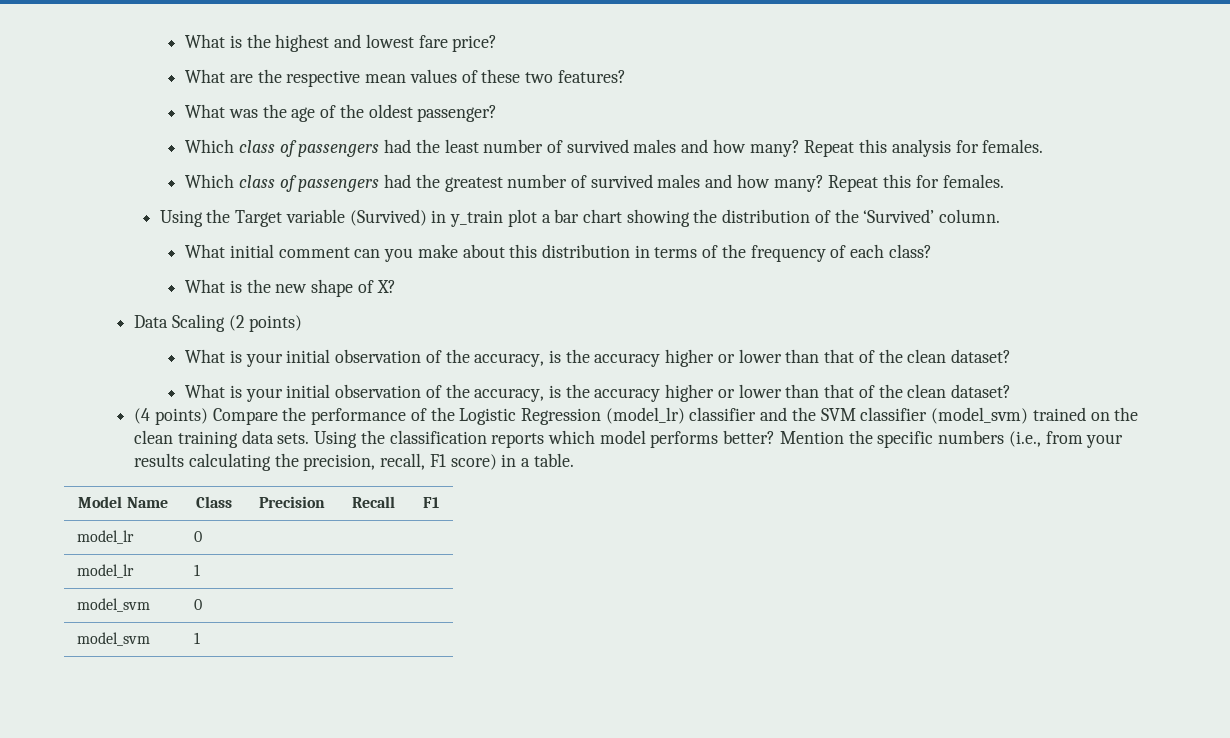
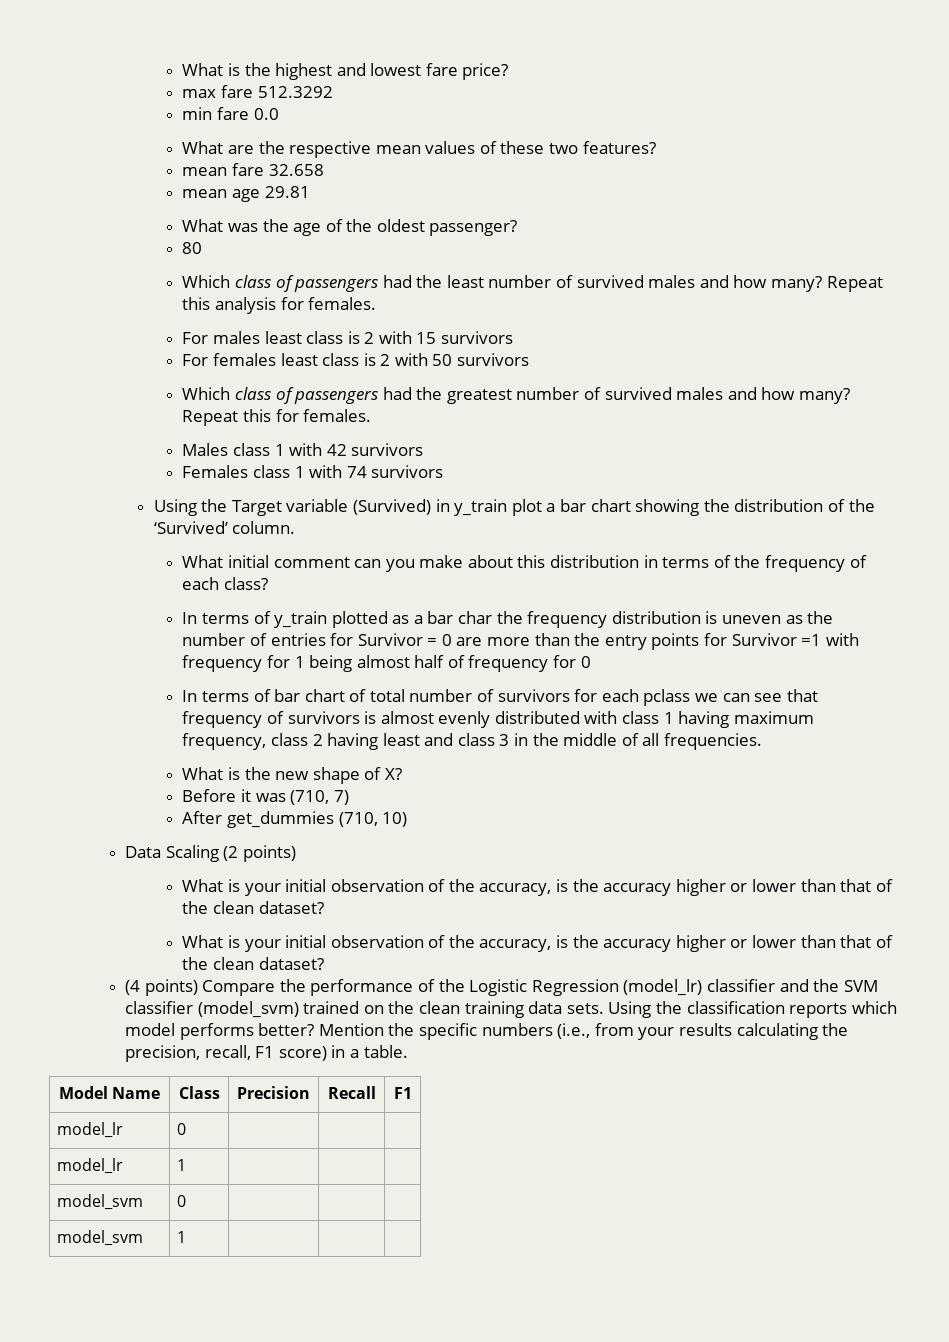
+ max fare 512.3292
+ min fare 0.0
+ mean fare 32.658
+ mean age 29.81
+ 80
+ For males least class is 2 with 15 survivors
+ For females least class is 2 with 50 survivors
+ Males class 1 with 42 survivors
+ Females class 1 with 74 survivors
+ In terms of y_train plotted as a bar char the frequency distribution is uneven as the number of entries for Survivor = 0 are more than the entry points for Survivor =1 with frequency for 1 being almost half of frequency for 0
+ In terms of bar chart of total number of survivors for each pclass we can see that frequency of survivors is almost evenly distributed with class 1 having maximum frequency, class 2 having least and class 3 in the middle of all frequencies.
+ Before it was (710, 7)
+ After get_dummies (710, 10)

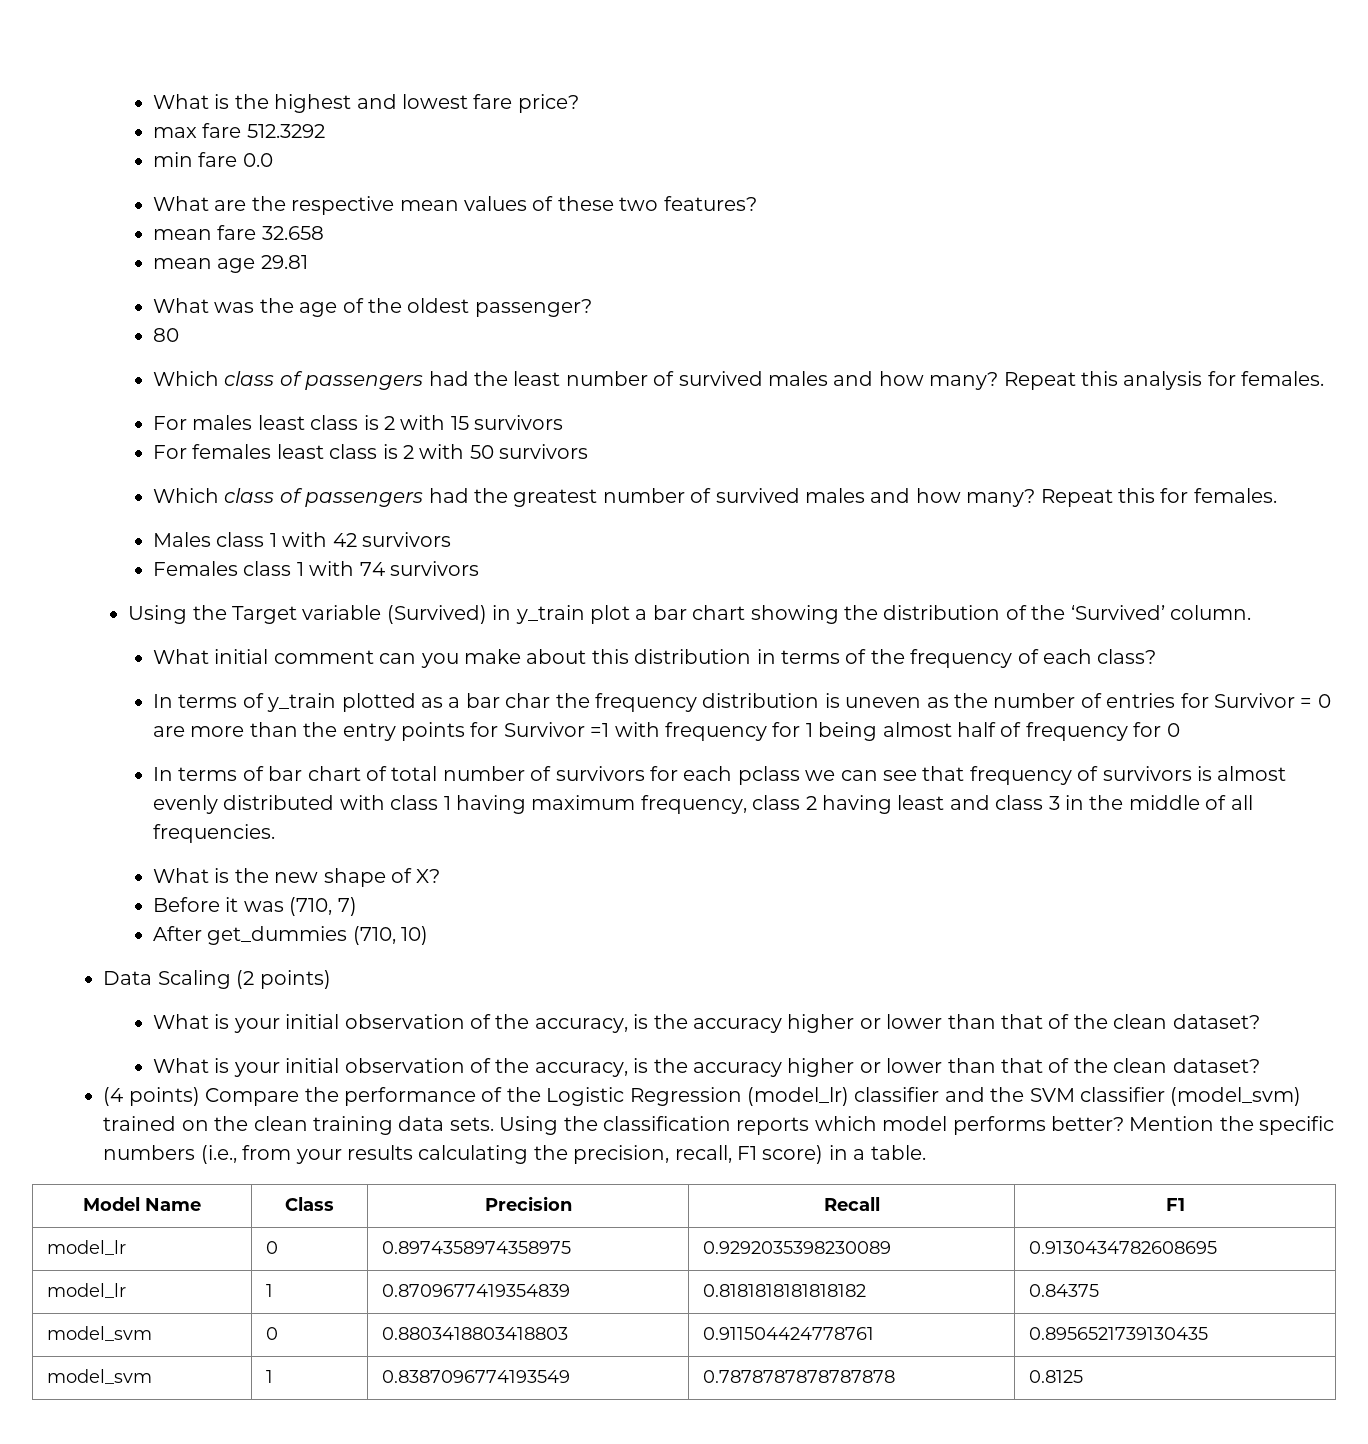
- model_lr | 0 | | |
+ model_lr | 0 | 0.8974358974358975 | 0.9292035398230089 | 0.9130434782608695
- model_lr | 1 | | |
+ model_lr | 1 | 0.8709677419354839 | 0.8181818181818182 | 0.84375
- model_svm | 0 | | |
+ model_svm | 0 | 0.8803418803418803 | 0.911504424778761 | 0.8956521739130435
- model_svm | 1 | | |
+ model_svm | 1 | 0.8387096774193549 | 0.7878787878787878 | 0.8125

